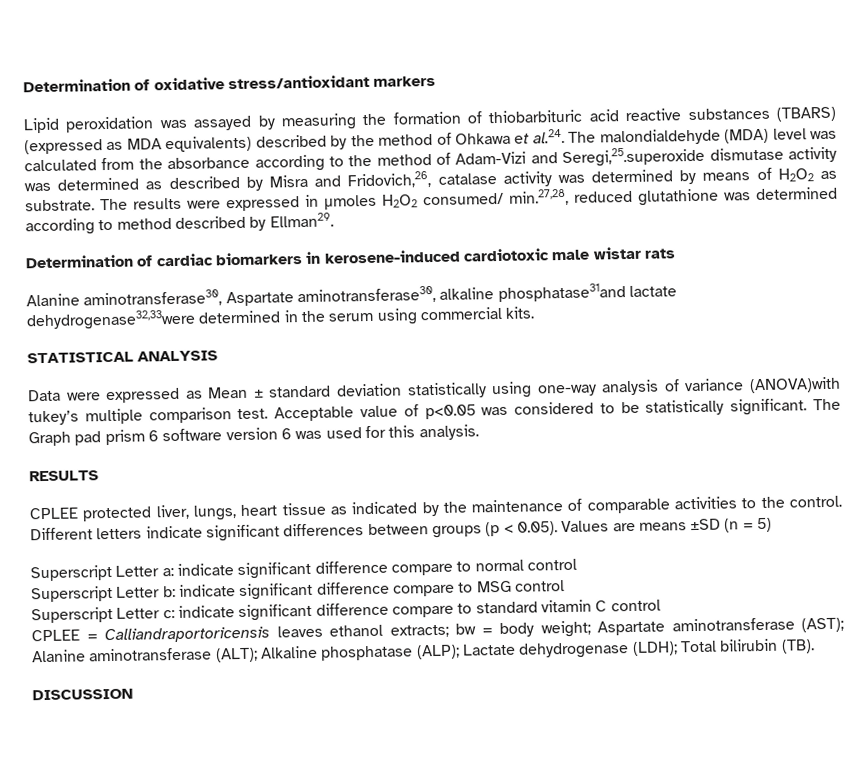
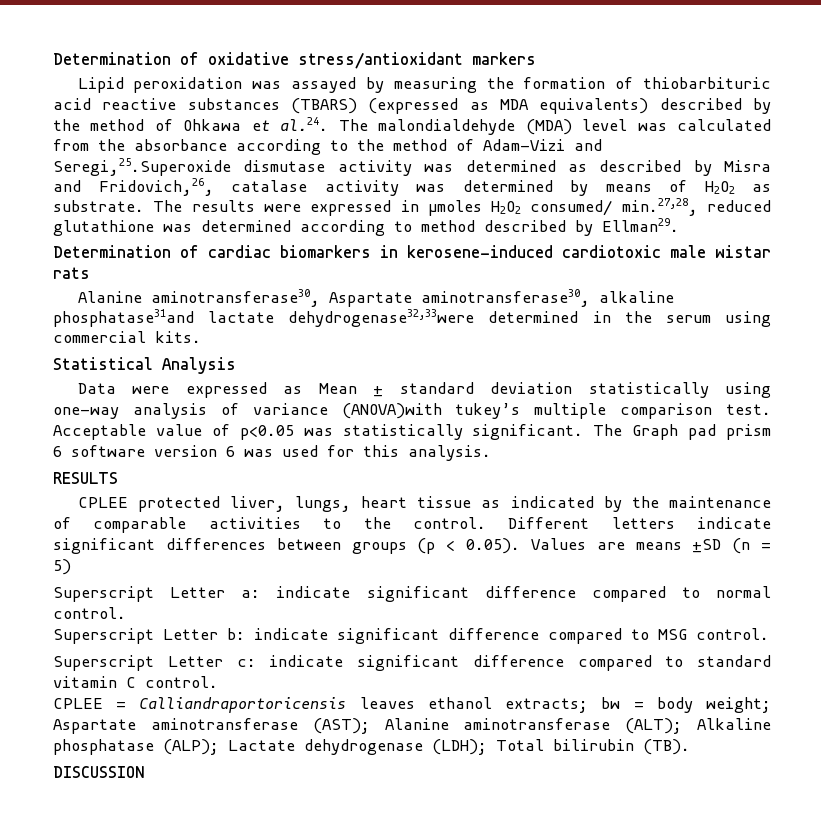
- Lipid peroxidation was assayed by measuring the formation of thiobarbituric acid reactive substances (TBARS) (expressed as MDA equivalents) described by the method of Ohkawa et al.24. The malondialdehyde (MDA) level was calculated from the absorbance according to the method of Adam-Vizi and Seregi,25.superoxide dismutase activity was determined as described by Misra and Fridovich,26, catalase activity was determined by means of H2O2 as substrate.
+ Lipid peroxidation was assayed by measuring the formation of thiobarbituric acid reactive substances (TBARS) (expressed as MDA equivalents) described by the method of Ohkawa et al.24. The malondialdehyde (MDA) level was calculated from the absorbance according to the method of Adam-Vizi and Seregi,25.Superoxide dismutase activity was determined as described by Misra and Fridovich,26, catalase activity was determined by means of H2O2 as substrate.
- STATISTICAL ANALYSIS
+ Statistical Analysis
- Acceptable value of p<0.05 was considered to be statistically significant.
+ Acceptable value of p<0.05 was statistically significant.
- Superscript Letter a: indicate significant difference compare to normal control
+ Superscript Letter a: indicate significant difference compared to normal control.
- Superscript Letter b: indicate significant difference compare to MSG control
+ Superscript Letter b: indicate significant difference compared to MSG control.
- Superscript Letter c: indicate significant difference compare to standard vitamin C control
+ Superscript Letter c: indicate significant difference compared to standard vitamin C control.

